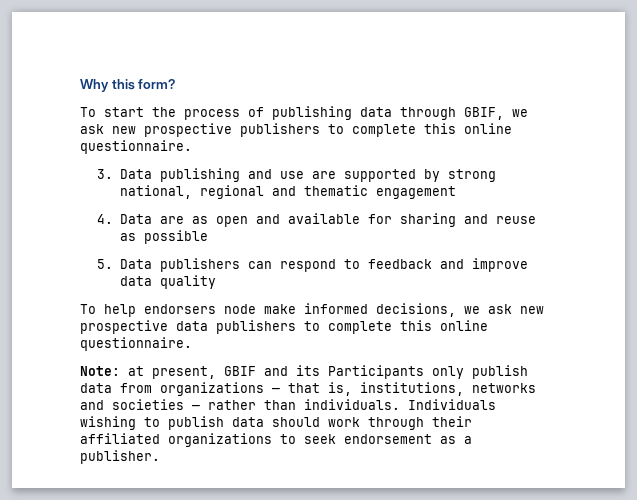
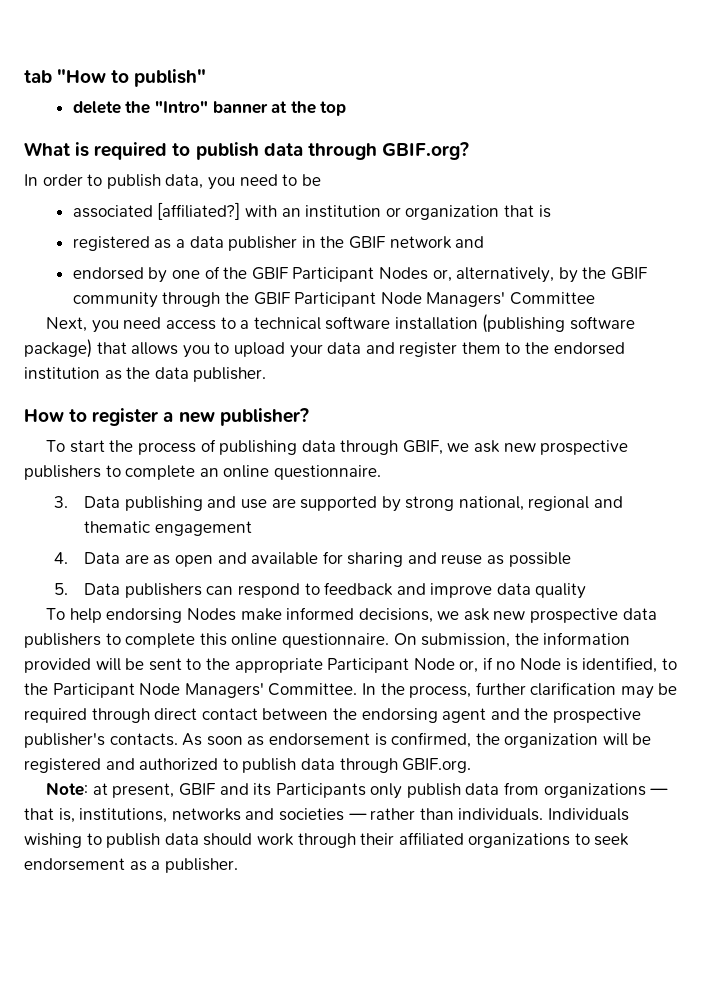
- Why this form?
+ tab "How to publish"
+ delete the "Intro" banner at the top
+ What is required to publish data through GBIF.org?
+ In order to publish data, you need to be
+ associated [affiliated?] with an institution or organization that is
+ registered as a data publisher in the GBIF network and
+ endorsed by one of the GBIF Participant Nodes or, alternatively, by the GBIF community through the GBIF Participant Node Managers' Committee
+ Next, you need access to a technical software installation (publishing software package) that allows you to upload your data and register them to the endorsed institution as the data publisher.
+ How to register a new publisher?
- To start the process of publishing data through GBIF, we ask new prospective publishers to complete this online questionnaire.
+ To start the process of publishing data through GBIF, we ask new prospective publishers to complete an online questionnaire.
- To help endorsers node make informed decisions, we ask new prospective data publishers to complete this online questionnaire.
+ To help endorsing Nodes make informed decisions, we ask new prospective data publishers to complete this online questionnaire. On submission, the information provided will be sent to the appropriate Participant Node or, if no Node is identified, to the Participant Node Managers' Committee. In the process, further clarification may be required through direct contact between the endorsing agent and the prospective publisher's contacts. As soon as endorsement is confirmed, the organization will be registered and authorized to publish data through GBIF.org.

